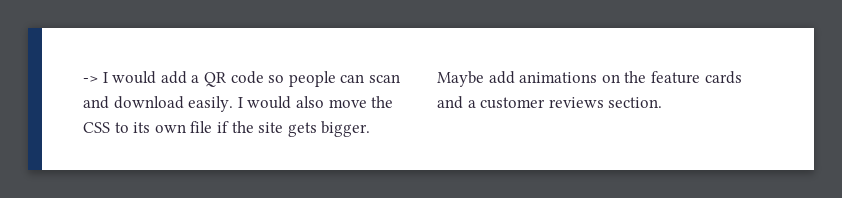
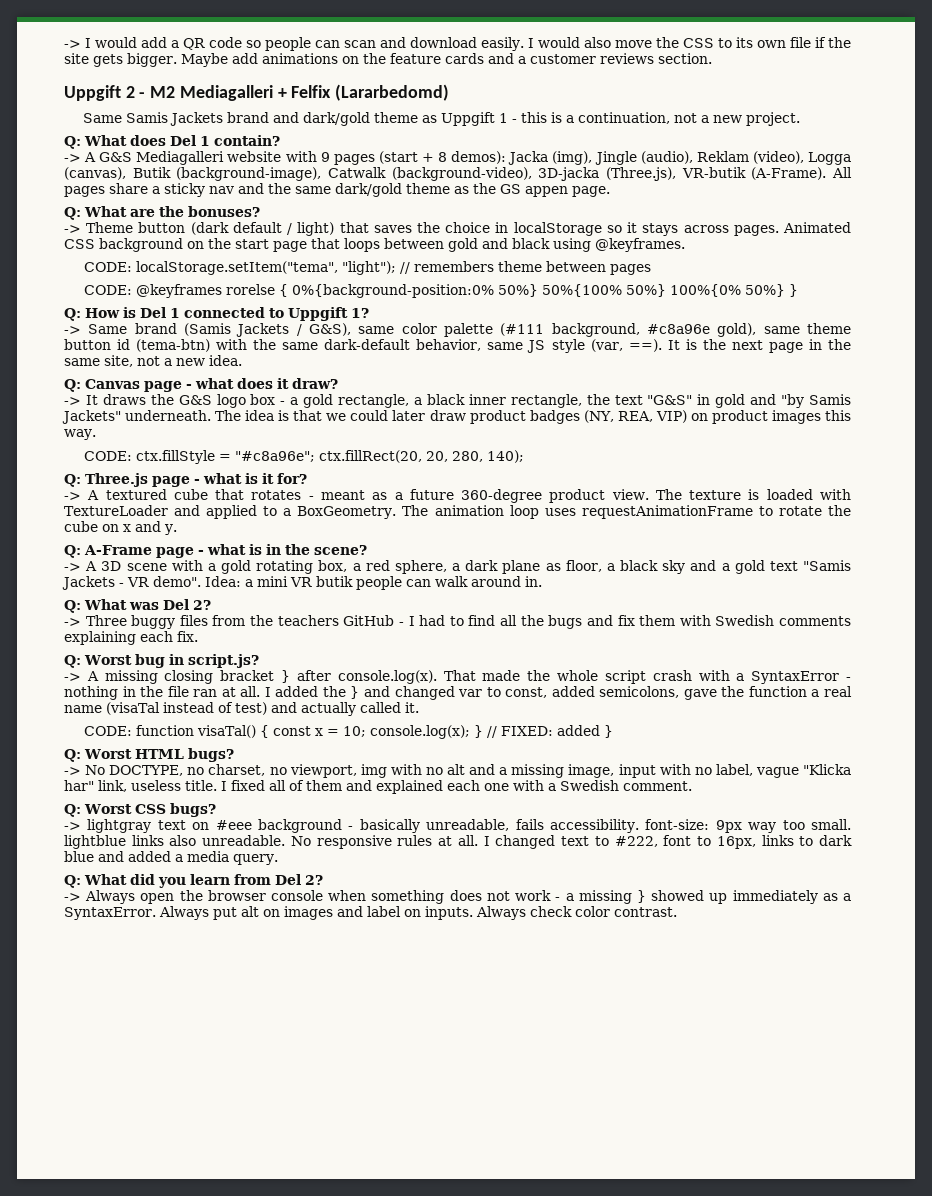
+ Uppgift 2 - M2 Mediagalleri + Felfix (Lararbedomd)
+ Same Samis Jackets brand and dark/gold theme as Uppgift 1 - this is a continuation, not a new project.
+ Q: What does Del 1 contain?
+ -> A G&S Mediagalleri website with 9 pages (start + 8 demos): Jacka (img), Jingle (audio), Reklam (video), Logga (canvas), Butik (background-image), Catwalk (background-video), 3D-jacka (Three.js), VR-butik (A-Frame). All pages share a sticky nav and the same dark/gold theme as the GS appen page.
+ Q: What are the bonuses?
+ -> Theme button (dark default / light) that saves the choice in localStorage so it stays across pages. Animated CSS background on the start page that loops between gold and black using @keyframes.
+ CODE: localStorage.setItem("tema", "light"); // remembers theme between pages
+ CODE: @keyframes rorelse { 0%{background-position:0% 50%} 50%{100% 50%} 100%{0% 50%} }
+ Q: How is Del 1 connected to Uppgift 1?
+ -> Same brand (Samis Jackets / G&S), same color palette (#111 background, #c8a96e gold), same theme button id (tema-btn) with the same dark-default behavior, same JS style (var, ==). It is the next page in the same site, not a new idea.
+ Q: Canvas page - what does it draw?
+ -> It draws the G&S logo box - a gold rectangle, a black inner rectangle, the text "G&S" in gold and "by Samis Jackets" underneath. The idea is that we could later draw product badges (NY, REA, VIP) on product images this way.
+ CODE: ctx.fillStyle = "#c8a96e"; ctx.fillRect(20, 20, 280, 140);
+ Q: Three.js page - what is it for?
+ -> A textured cube that rotates - meant as a future 360-degree product view. The texture is loaded with TextureLoader and applied to a BoxGeometry. The animation loop uses requestAnimationFrame to rotate the cube on x and y.
+ Q: A-Frame page - what is in the scene?
+ -> A 3D scene with a gold rotating box, a red sphere, a dark plane as floor, a black sky and a gold text "Samis Jackets - VR demo". Idea: a mini VR butik people can walk around in.
+ Q: What was Del 2?
+ -> Three buggy files from the teachers GitHub - I had to find all the bugs and fix them with Swedish comments explaining each fix.
+ Q: Worst bug in script.js?
+ -> A missing closing bracket } after console.log(x). That made the whole script crash with a SyntaxError - nothing in the file ran at all. I added the } and changed var to const, added semicolons, gave the function a real name (visaTal instead of test) and actually called it.
+ CODE: function visaTal() { const x = 10; console.log(x); } // FIXED: added }
+ Q: Worst HTML bugs?
+ -> No DOCTYPE, no charset, no viewport, img with no alt and a missing image, input with no label, vague "Klicka har" link, useless title. I fixed all of them and explained each one with a Swedish comment.
+ Q: Worst CSS bugs?
+ -> lightgray text on #eee background - basically unreadable, fails accessibility. font-size: 9px way too small. lightblue links also unreadable. No responsive rules at all. I changed text to #222, font to 16px, links to dark blue and added a media query.
+ Q: What did you learn from Del 2?
+ -> Always open the browser console when something does not work - a missing } showed up immediately as a SyntaxError. Always put alt on images and label on inputs. Always check color contrast.

